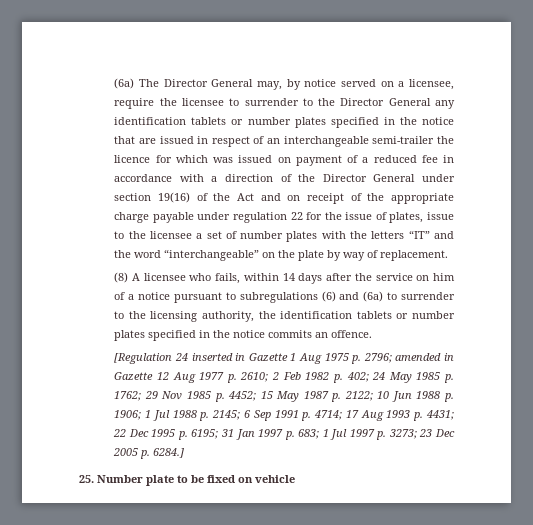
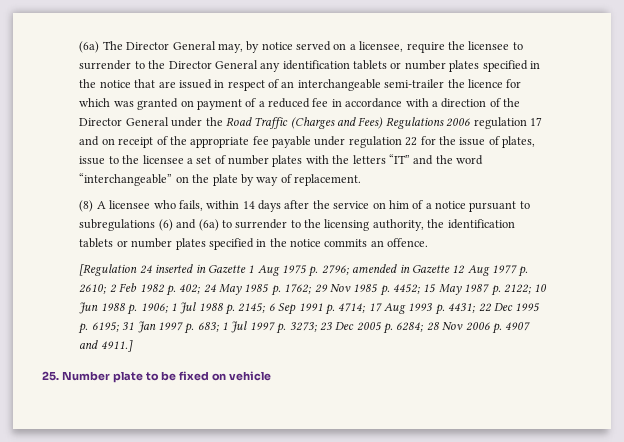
- (6a) The Director General may, by notice served on a licensee, require the licensee to surrender to the Director General any identification tablets or number plates specified in the notice that are issued in respect of an interchangeable semi-trailer the licence for which was issued on payment of a reduced fee in accordance with a direction of the Director General under section 19(16) of the Act and on receipt of the appropriate charge payable under regulation 22 for the issue of plates, issue to the licensee a set of number plates with the letters “IT” and the word “interchangeable” on the plate by way of replacement.
+ (6a) The Director General may, by notice served on a licensee, require the licensee to surrender to the Director General any identification tablets or number plates specified in the notice that are issued in respect of an interchangeable semi-trailer the licence for which was granted on payment of a reduced fee in accordance with a direction of the Director General under the Road Traffic (Charges and Fees) Regulations 2006 regulation 17 and on receipt of the appropriate fee payable under regulation 22 for the issue of plates, issue to the licensee a set of number plates with the letters “IT” and the word “interchangeable” on the plate by way of replacement.
- 23 Dec 2005 p. 6284.]
+ 23 Dec 2005 p. 6284; 28 Nov 2006 p. 4907 and 4911.]

